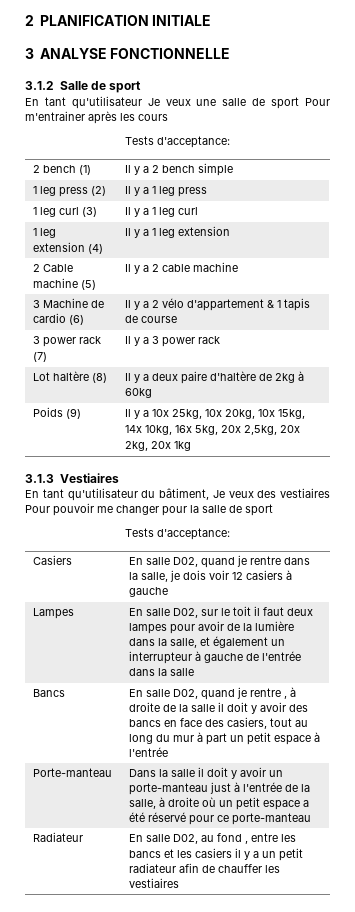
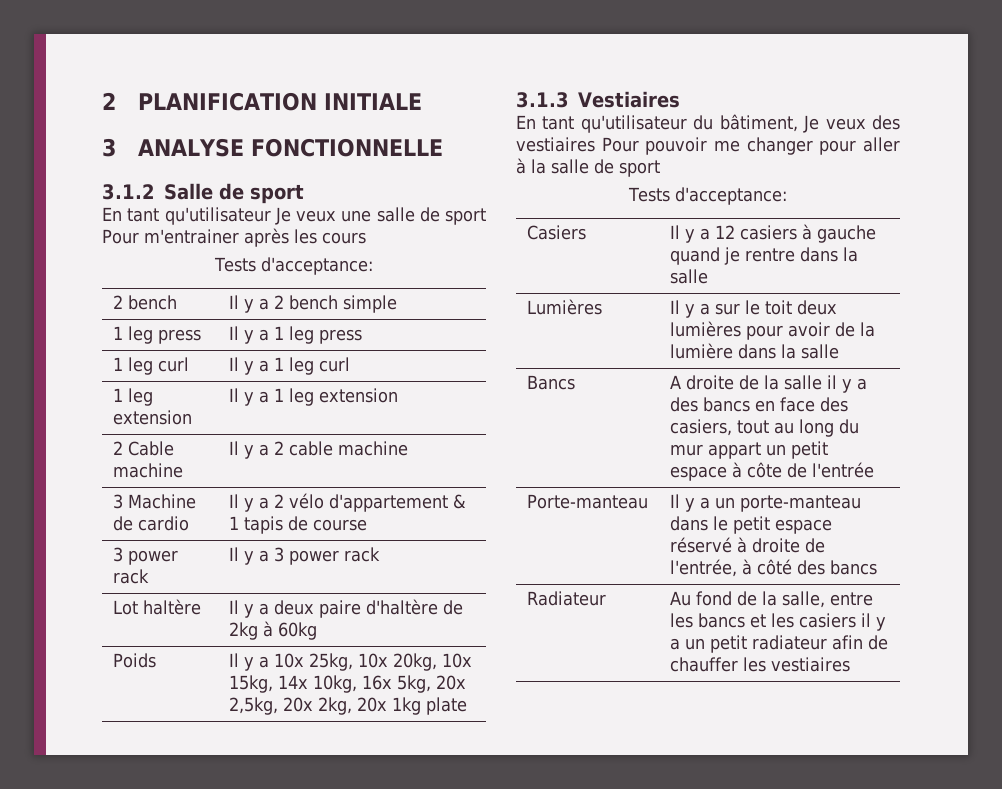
- 2 bench (1) | Il y a 2 bench simple
+ 2 bench | Il y a 2 bench simple
- 1 leg press (2) | Il y a 1 leg press
+ 1 leg press | Il y a 1 leg press
- 1 leg curl (3) | Il y a 1 leg curl
+ 1 leg curl | Il y a 1 leg curl
- 1 leg extension (4) | Il y a 1 leg extension
+ 1 leg extension | Il y a 1 leg extension
- 2 Cable machine (5) | Il y a 2 cable machine
+ 2 Cable machine | Il y a 2 cable machine
- 3 Machine de cardio (6) | Il y a 2 vélo d'appartement & 1 tapis de course
+ 3 Machine de cardio | Il y a 2 vélo d'appartement & 1 tapis de course
- 3 power rack (7) | Il y a 3 power rack
+ 3 power rack | Il y a 3 power rack
- Lot haltère (8) | Il y a deux paire d'haltère de 2kg à 60kg
+ Lot haltère | Il y a deux paire d'haltère de 2kg à 60kg
- Poids (9) | Il y a 10x 25kg, 10x 20kg, 10x 15kg, 14x 10kg, 16x 5kg, 20x 2,5kg, 20x 2kg, 20x 1kg
+ Poids | Il y a 10x 25kg, 10x 20kg, 10x 15kg, 14x 10kg, 16x 5kg, 20x 2,5kg, 20x 2kg, 20x 1kg plate
- En tant qu'utilisateur du bâtiment, Je veux des vestiaires Pour pouvoir me changer pour la salle de sport
+ En tant qu'utilisateur du bâtiment, Je veux des vestiaires Pour pouvoir me changer pour aller à la salle de sport
- Casiers | En salle D02, quand je rentre dans la salle, je dois voir 12 casiers à gauche
- Lampes | En salle D02, sur le toit il faut deux lampes pour avoir de la lumière dans la salle, et également un interrupteur à gauche de l'entrée dans la salle
- Bancs | En salle D02, quand je rentre , à droite de la salle il doit y avoir des bancs en face des casiers, tout au long du mur à part un petit espace à l'entrée
+ Casiers | Il y a 12 casiers à gauche quand je rentre dans la salle
+ Lumières | Il y a sur le toit deux lumières pour avoir de la lumière dans la salle
+ Bancs | A droite de la salle il y a des bancs en face des casiers, tout au long du mur appart un petit espace à côte de l'entrée
- Porte-manteau | Dans la salle il doit y avoir un porte-manteau just à l'entrée de la salle, à droite où un petit espace a été réservé pour ce porte-manteau
- Radiateur | En salle D02, au fond , entre les bancs et les casiers il y a un petit radiateur afin de chauffer les vestiaires
+ Porte-manteau | Il y a un porte-manteau dans le petit espace réservé à droite de l'entrée, à côté des bancs
+ Radiateur | Au fond de la salle, entre les bancs et les casiers il y a un petit radiateur afin de chauffer les vestiaires

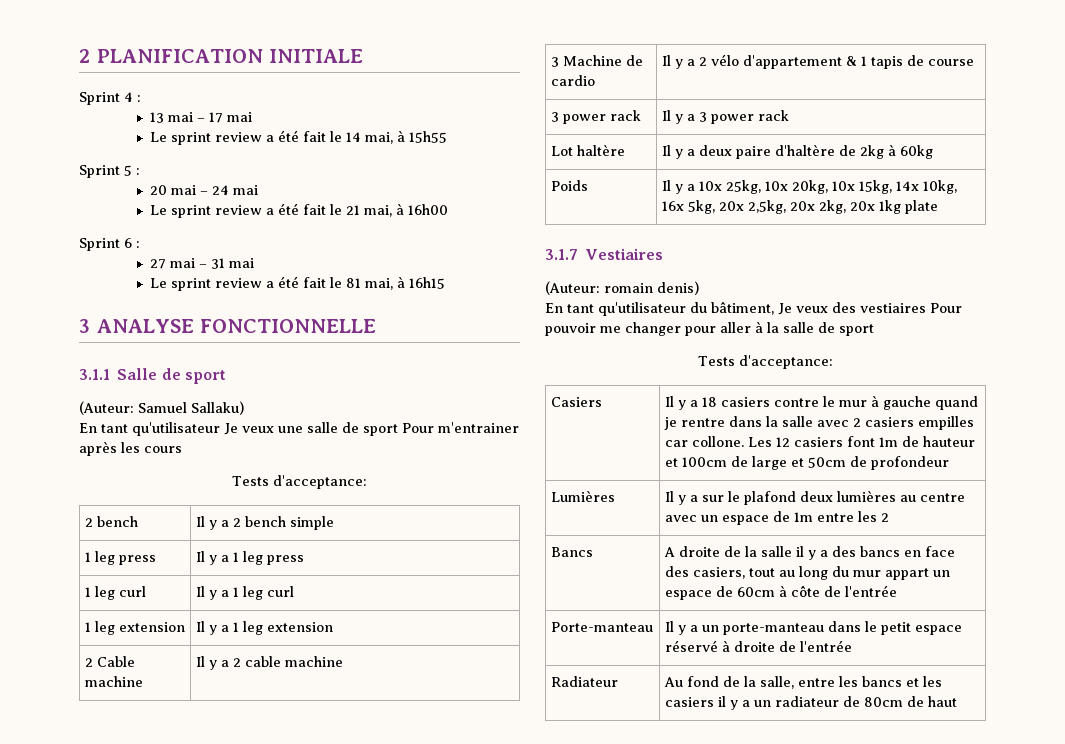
+ Sprint 4 :
+ 13 mai – 17 mai
+ Le sprint review a été fait le 14 mai, à 15h55
+ Sprint 5 :
+ 20 mai – 24 mai
+ Le sprint review a été fait le 21 mai, à 16h00
+ Sprint 6 :
+ 27 mai – 31 mai
+ Le sprint review a été fait le 81 mai, à 16h15
- 3.1.2 Salle de sport
+ 3.1.1 Salle de sport
+ (Auteur: Samuel Sallaku)
- 3.1.3 Vestiaires
+ 3.1.7 Vestiaires
+ (Auteur: romain denis)
- Casiers | Il y a 12 casiers à gauche quand je rentre dans la salle
+ Casiers | Il y a 18 casiers contre le mur à gauche quand je rentre dans la salle avec 2 casiers empilles car collone. Les 12 casiers font 1m de hauteur et 100cm de large et 50cm de profondeur
- Lumières | Il y a sur le toit deux lumières pour avoir de la lumière dans la salle
+ Lumières | Il y a sur le plafond deux lumières au centre avec un espace de 1m entre les 2
- Bancs | A droite de la salle il y a des bancs en face des casiers, tout au long du mur appart un petit espace à côte de l'entrée
+ Bancs | A droite de la salle il y a des bancs en face des casiers, tout au long du mur appart un espace de 60cm à côte de l'entrée
- Porte-manteau | Il y a un porte-manteau dans le petit espace réservé à droite de l'entrée, à côté des bancs
+ Porte-manteau | Il y a un porte-manteau dans le petit espace réservé à droite de l'entrée
- Radiateur | Au fond de la salle, entre les bancs et les casiers il y a un petit radiateur afin de chauffer les vestiaires
+ Radiateur | Au fond de la salle, entre les bancs et les casiers il y a un radiateur de 80cm de haut

